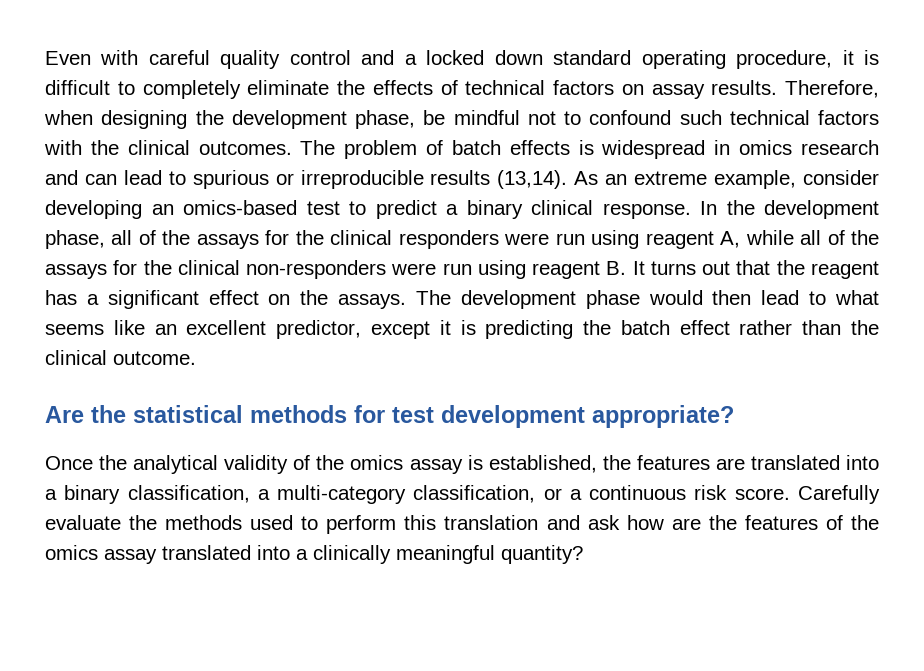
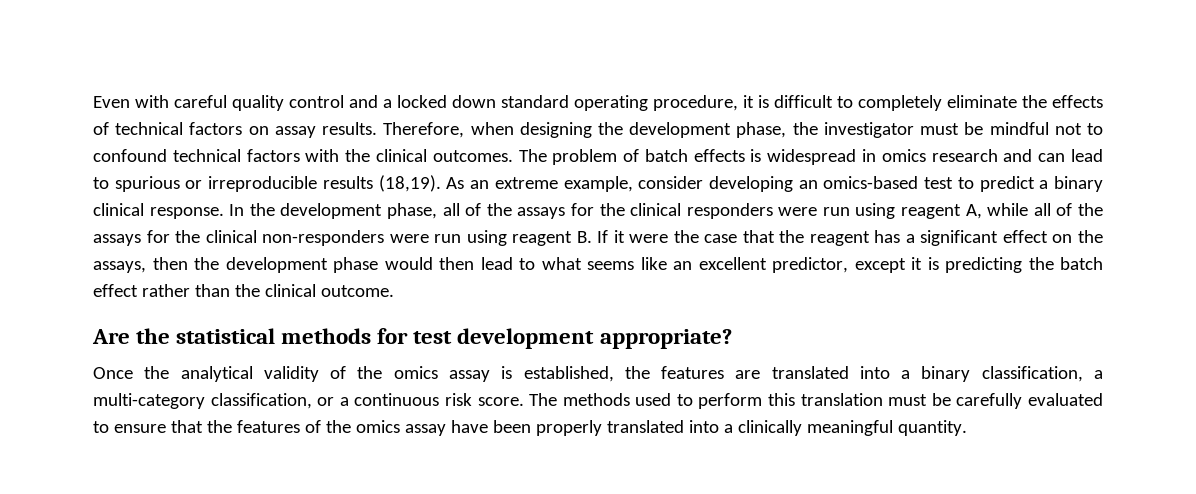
- Therefore, when designing the development phase, be mindful not to confound such technical factors with the clinical outcomes.
+ Therefore, when designing the development phase, the investigator must be mindful not to confound technical factors with the clinical outcomes.
- The problem of batch effects is widespread in omics research and can lead to spurious or irreproducible results (13,14).
+ The problem of batch effects is widespread in omics research and can lead to spurious or irreproducible results (18,19).
- In the development phase, all of the assays for the clinical responders were run using reagent A, while all of the assays for the clinical non-responders were run using reagent B. It turns out that the reagent has a significant effect on the assays. The development phase would then lead to what seems like an excellent predictor, except it is predicting the batch effect rather than the clinical outcome.
+ In the development phase, all of the assays for the clinical responders were run using reagent A, while all of the assays for the clinical non-responders were run using reagent B. If it were the case that the reagent has a significant effect on the assays, then the development phase would then lead to what seems like an excellent predictor, except it is predicting the batch effect rather than the clinical outcome.
- Carefully evaluate the methods used to perform this translation and ask how are the features of the omics assay translated into a clinically meaningful quantity?
+ The methods used to perform this translation must be carefully evaluated to ensure that the features of the omics assay have been properly translated into a clinically meaningful quantity.

